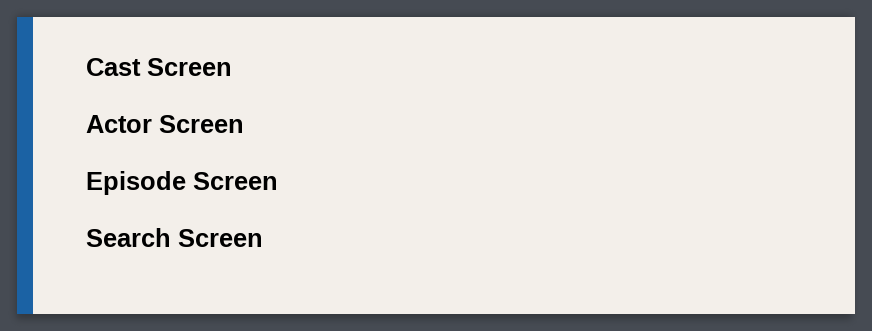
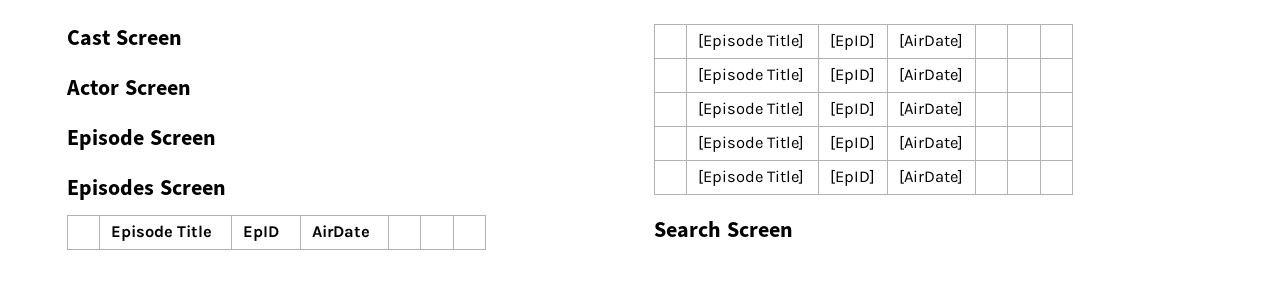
+ Episodes Screen
+ | Episode Title | EpID | AirDate | | |
+ | [Episode Title] | [EpID] | [AirDate] | | |
+ | [Episode Title] | [EpID] | [AirDate] | | |
+ | [Episode Title] | [EpID] | [AirDate] | | |
+ | [Episode Title] | [EpID] | [AirDate] | | |
+ | [Episode Title] | [EpID] | [AirDate] | | |

